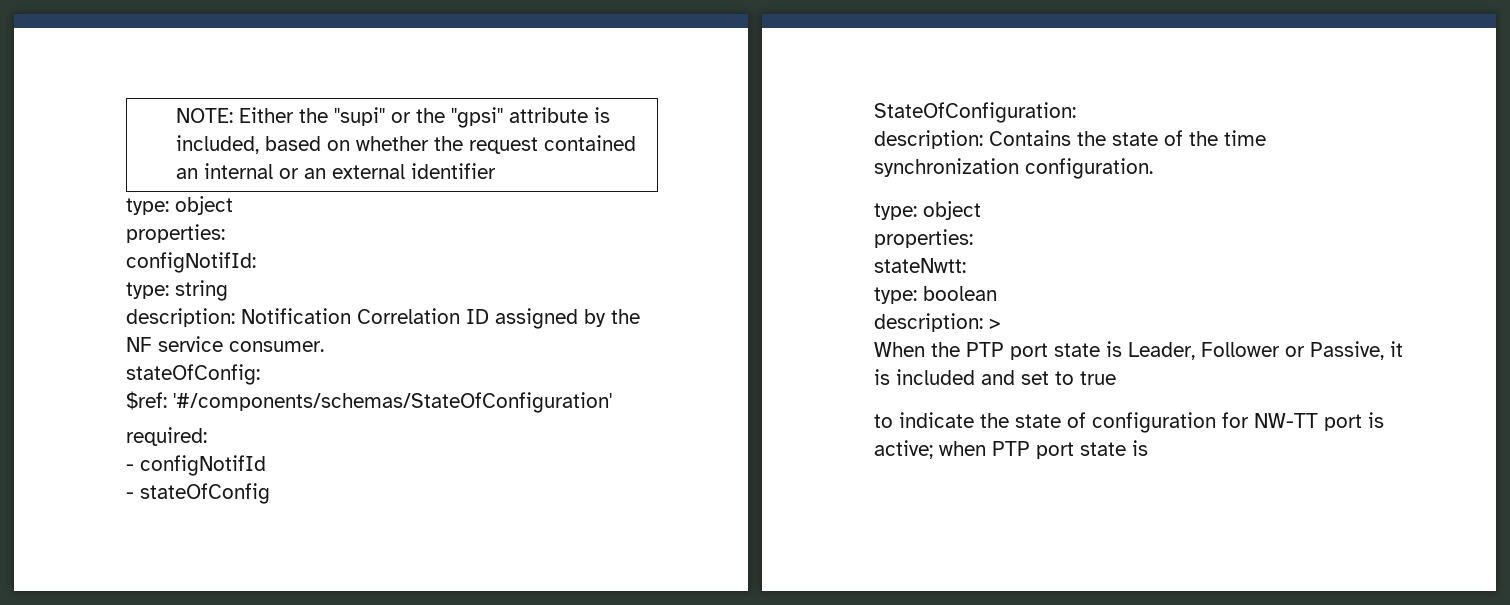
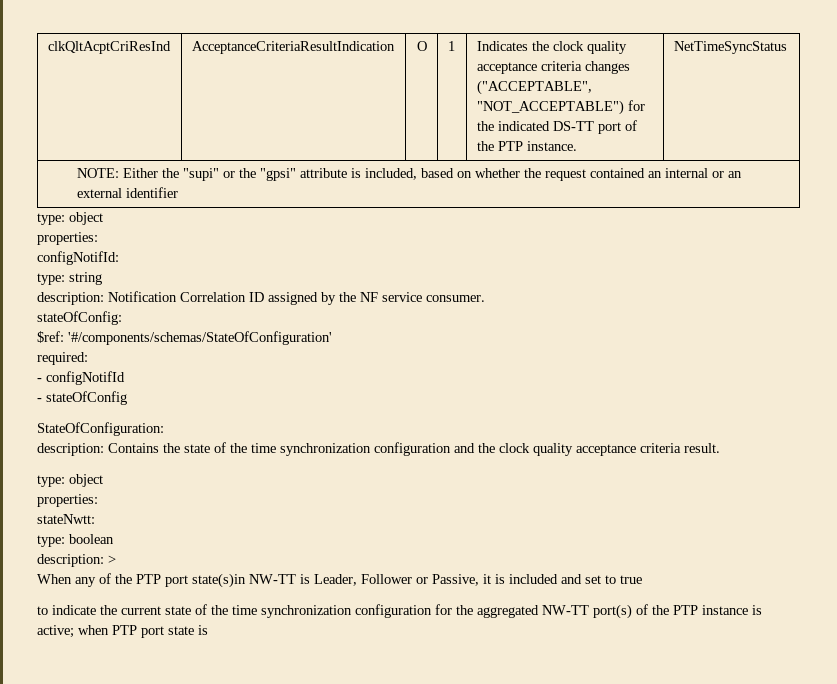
+ clkQltAcptCriResInd | AcceptanceCriteriaResultIndication | O | 1 | Indicates the clock quality acceptance criteria changes ("ACCEPTABLE", "NOT_ACCEPTABLE") for the indicated DS-TT port of the PTP instance. | NetTimeSyncStatus
- description: Contains the state of the time synchronization configuration.
+ description: Contains the state of the time synchronization configuration and the clock quality acceptance criteria result.
- When the PTP port state is Leader, Follower or Passive, it is included and set to true
+ When any of the PTP port state(s)in NW-TT is Leader, Follower or Passive, it is included and set to true
- to indicate the state of configuration for NW-TT port is active; when PTP port state is
+ to indicate the current state of the time synchronization configuration for the aggregated NW-TT port(s) of the PTP instance is active; when PTP port state is

